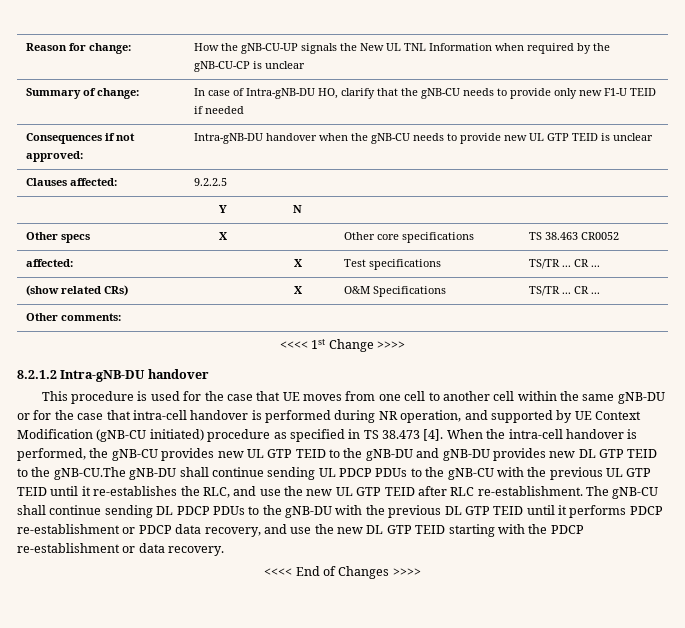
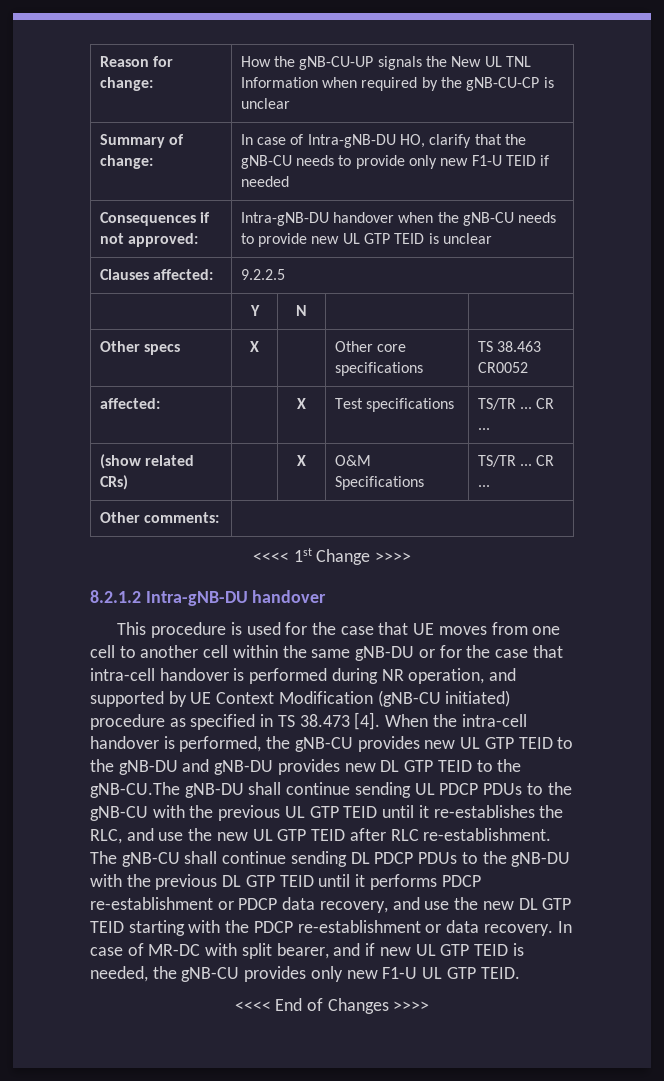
+ In case of MR-DC with split bearer, and if new UL GTP TEID is needed, the gNB-CU provides only new F1-U UL GTP TEID.

